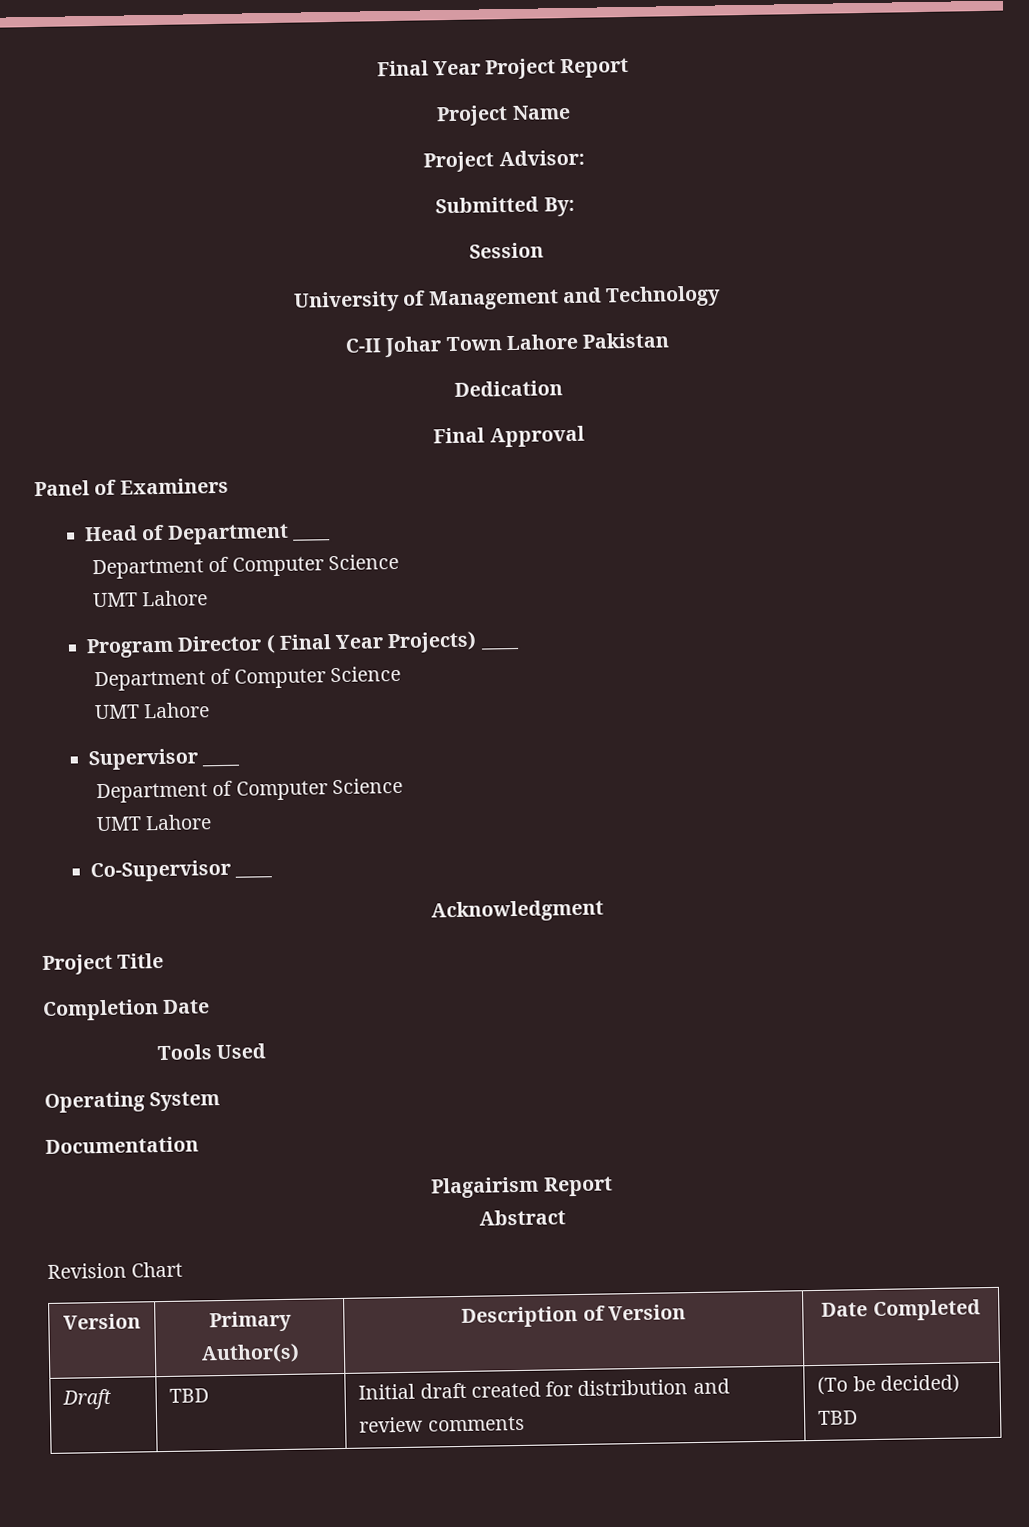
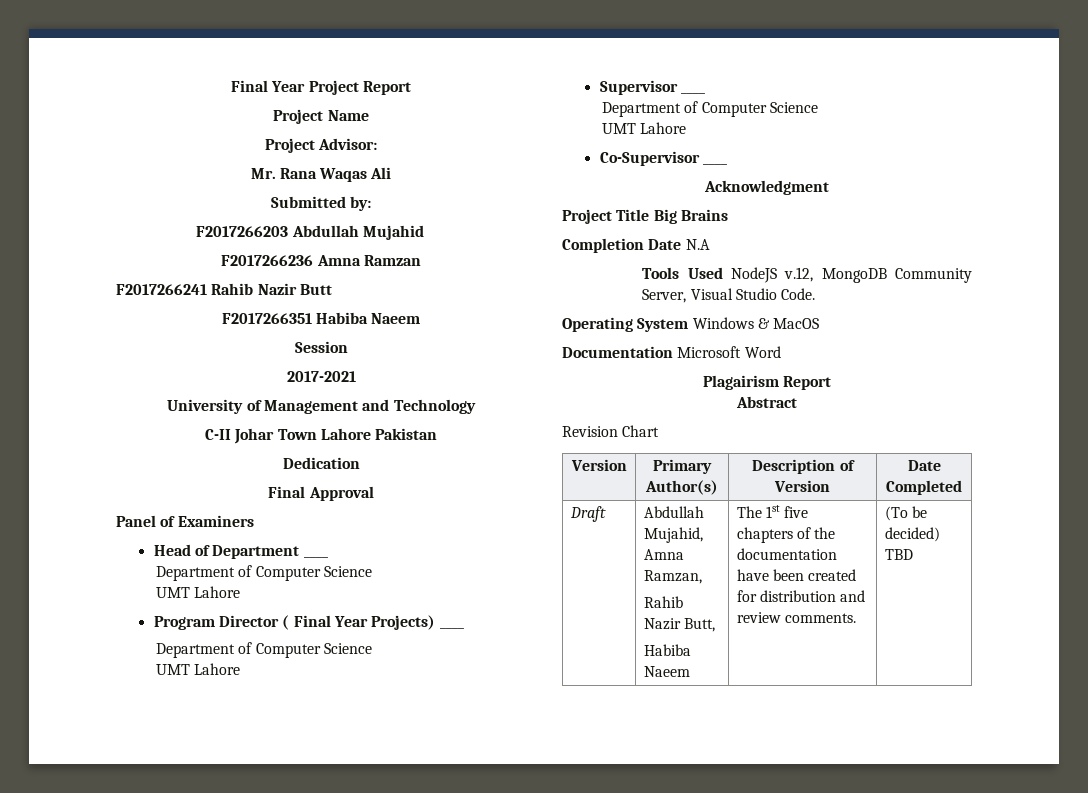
- Submitted By:
+ Mr. Rana Waqas Ali
+ Submitted by:
+ F2017266203 Abdullah Mujahid
+ F2017266236 Amna Ramzan
+ F2017266241 Rahib Nazir Butt
+ F2017266351 Habiba Naeem
+ 2017-2021
- Project Title
+ Project Title Big Brains
- Completion Date
+ Completion Date N.A
- Tools Used
+ Tools Used NodeJS v.12, MongoDB Community Server, Visual Studio Code.
- Operating System
+ Operating System Windows & MacOS
- Documentation
+ Documentation Microsoft Word
- Draft | TBD | Initial draft created for distribution and review comments | (To be decided) TBD
+ Draft | Abdullah Mujahid, Amna Ramzan,
+ Rahib Nazir Butt,
+ Habiba Naeem | The 1st five chapters of the documentation have been created for distribution and review comments. | (To be decided) TBD

